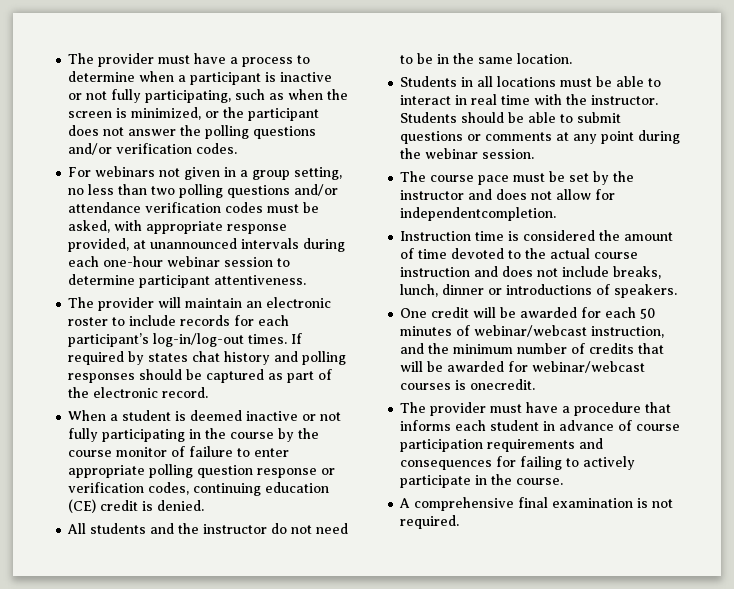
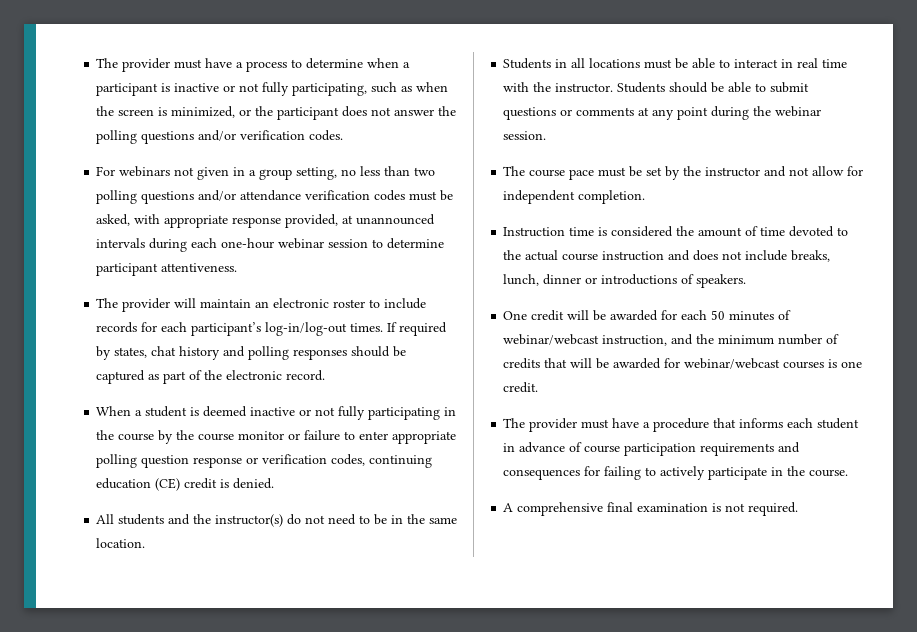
- If required by states chat history and polling responses should be captured as part of the electronic record.
+ If required by states, chat history and polling responses should be captured as part of the electronic record.
- When a student is deemed inactive or not fully participating in the course by the course monitor of failure to enter appropriate polling question response or verification codes, continuing education (CE) credit is denied.
+ When a student is deemed inactive or not fully participating in the course by the course monitor or failure to enter appropriate polling question response or verification codes, continuing education (CE) credit is denied.
- All students and the instructor do not need to be in the same location.
+ All students and the instructor(s) do not need to be in the same location.
- The course pace must be set by the instructor and does not allow for independentcompletion.
+ The course pace must be set by the instructor and not allow for independent completion.
- One credit will be awarded for each 50 minutes of webinar/webcast instruction, and the minimum number of credits that will be awarded for webinar/webcast courses is onecredit.
+ One credit will be awarded for each 50 minutes of webinar/webcast instruction, and the minimum number of credits that will be awarded for webinar/webcast courses is one credit.

